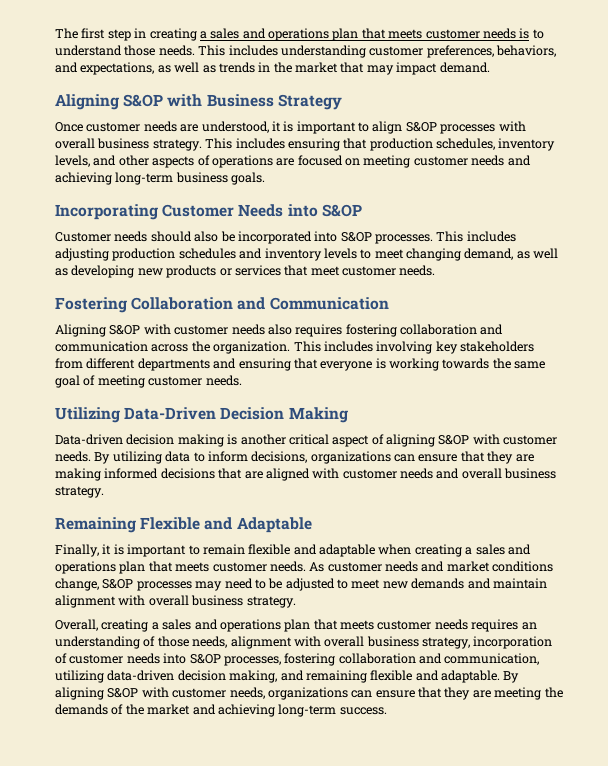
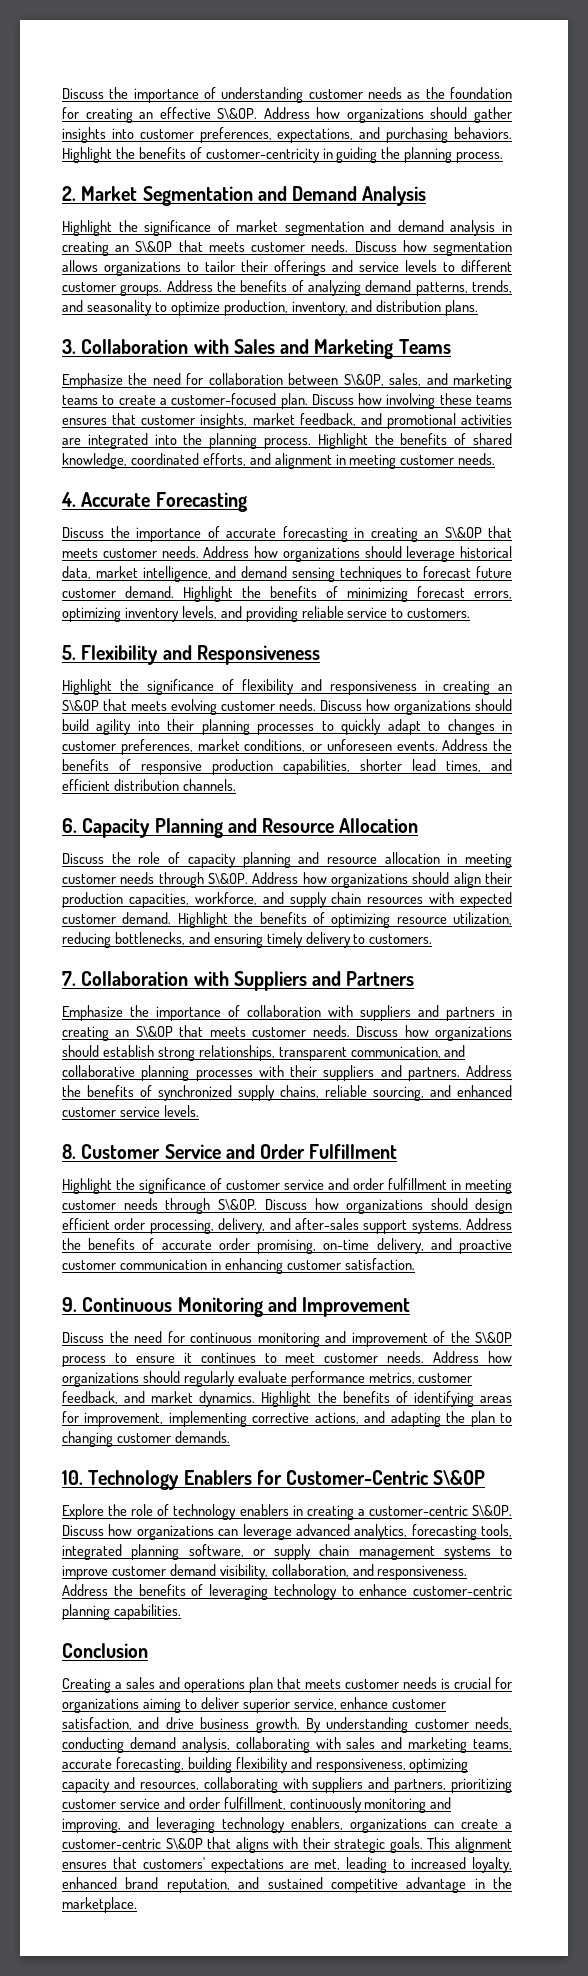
- The first step in creating a sales and operations plan that meets customer needs is to understand those needs. This includes understanding customer preferences, behaviors, and expectations, as well as trends in the market that may impact demand.
- Aligning S&OP with Business Strategy
- Once customer needs are understood, it is important to align S&OP processes with overall business strategy. This includes ensuring that production schedules, inventory levels, and other aspects of operations are focused on meeting customer needs and achieving long-term business goals.
- Incorporating Customer Needs into S&OP
- Customer needs should also be incorporated into S&OP processes. This includes adjusting production schedules and inventory levels to meet changing demand, as well as developing new products or services that meet customer needs.
- Fostering Collaboration and Communication
- Aligning S&OP with customer needs also requires fostering collaboration and communication across the organization. This includes involving key stakeholders from different departments and ensuring that everyone is working towards the same goal of meeting customer needs.
- Utilizing Data-Driven Decision Making
- Data-driven decision making is another critical aspect of aligning S&OP with customer needs. By utilizing data to inform decisions, organizations can ensure that they are making informed decisions that are aligned with customer needs and overall business strategy.
- Remaining Flexible and Adaptable
- Finally, it is important to remain flexible and adaptable when creating a sales and operations plan that meets customer needs. As customer needs and market conditions change, S&OP processes may need to be adjusted to meet new demands and maintain alignment with overall business strategy.
- Overall, creating a sales and operations plan that meets customer needs requires an understanding of those needs, alignment with overall business strategy, incorporation of customer needs into S&OP processes, fostering collaboration and communication, utilizing data-driven decision making, and remaining flexible and adaptable. By aligning S&OP with customer needs, organizations can ensure that they are meeting the demands of the market and achieving long-term success.
+ Discuss the importance of understanding customer needs as the foundation for creating an effective S\&OP. Address how organizations should gather insights into customer preferences, expectations, and purchasing behaviors. Highlight the benefits of customer-centricity in guiding the planning process.
+ 2. Market Segmentation and Demand Analysis
+ Highlight the significance of market segmentation and demand analysis in creating an S\&OP that meets customer needs. Discuss how segmentation allows organizations to tailor their offerings and service levels to different customer groups. Address the benefits of analyzing demand patterns, trends, and seasonality to optimize production, inventory, and distribution plans.
+ 3. Collaboration with Sales and Marketing Teams
+ Emphasize the need for collaboration between S\&OP, sales, and marketing teams to create a customer-focused plan. Discuss how involving these teams ensures that customer insights, market feedback, and promotional activities are integrated into the planning process. Highlight the benefits of shared knowledge, coordinated efforts, and alignment in meeting customer needs.
+ 4. Accurate Forecasting
+ Discuss the importance of accurate forecasting in creating an S\&OP that meets customer needs. Address how organizations should leverage historical data, market intelligence, and demand sensing techniques to forecast future customer demand. Highlight the benefits of minimizing forecast errors, optimizing inventory levels, and providing reliable service to customers.
+ 5. Flexibility and Responsiveness
+ Highlight the significance of flexibility and responsiveness in creating an S\&OP that meets evolving customer needs. Discuss how organizations should build agility into their planning processes to quickly adapt to changes in customer preferences, market conditions, or unforeseen events. Address the benefits of responsive production capabilities, shorter lead times, and efficient distribution channels.
+ 6. Capacity Planning and Resource Allocation
+ Discuss the role of capacity planning and resource allocation in meeting customer needs through S\&OP. Address how organizations should align their production capacities, workforce, and supply chain resources with expected customer demand. Highlight the benefits of optimizing resource utilization, reducing bottlenecks, and ensuring timely delivery to customers.
+ 7. Collaboration with Suppliers and Partners
+ Emphasize the importance of collaboration with suppliers and partners in creating an S\&OP that meets customer needs. Discuss how organizations should establish strong relationships, transparent communication, and collaborative planning processes with their suppliers and partners. Address the benefits of synchronized supply chains, reliable sourcing, and enhanced customer service levels.
+ 8. Customer Service and Order Fulfillment
+ Highlight the significance of customer service and order fulfillment in meeting customer needs through S\&OP. Discuss how organizations should design efficient order processing, delivery, and after-sales support systems. Address the benefits of accurate order promising, on-time delivery, and proactive customer communication in enhancing customer satisfaction.
+ 9. Continuous Monitoring and Improvement
+ Discuss the need for continuous monitoring and improvement of the S\&OP process to ensure it continues to meet customer needs. Address how organizations should regularly evaluate performance metrics, customer feedback, and market dynamics. Highlight the benefits of identifying areas for improvement, implementing corrective actions, and adapting the plan to changing customer demands.
+ 10. Technology Enablers for Customer-Centric S\&OP
+ Explore the role of technology enablers in creating a customer-centric S\&OP. Discuss how organizations can leverage advanced analytics, forecasting tools, integrated planning software, or supply chain management systems to improve customer demand visibility, collaboration, and responsiveness. Address the benefits of leveraging technology to enhance customer-centric planning capabilities.
+ Conclusion
+ Creating a sales and operations plan that meets customer needs is crucial for organizations aiming to deliver superior service, enhance customer satisfaction, and drive business growth. By understanding customer needs, conducting demand analysis, collaborating with sales and marketing teams, accurate forecasting, building flexibility and responsiveness, optimizing capacity and resources, collaborating with suppliers and partners, prioritizing customer service and order fulfillment, continuously monitoring and improving, and leveraging technology enablers, organizations can create a customer-centric S\&OP that aligns with their strategic goals. This alignment ensures that customers' expectations are met, leading to increased loyalty, enhanced brand reputation, and sustained competitive advantage in the marketplace.

